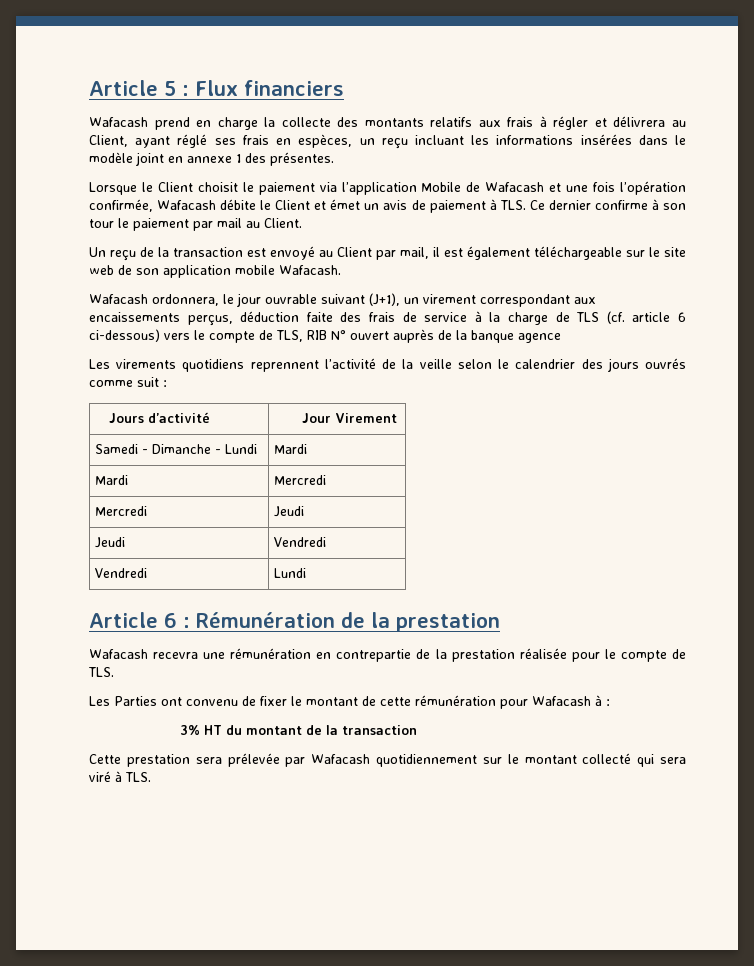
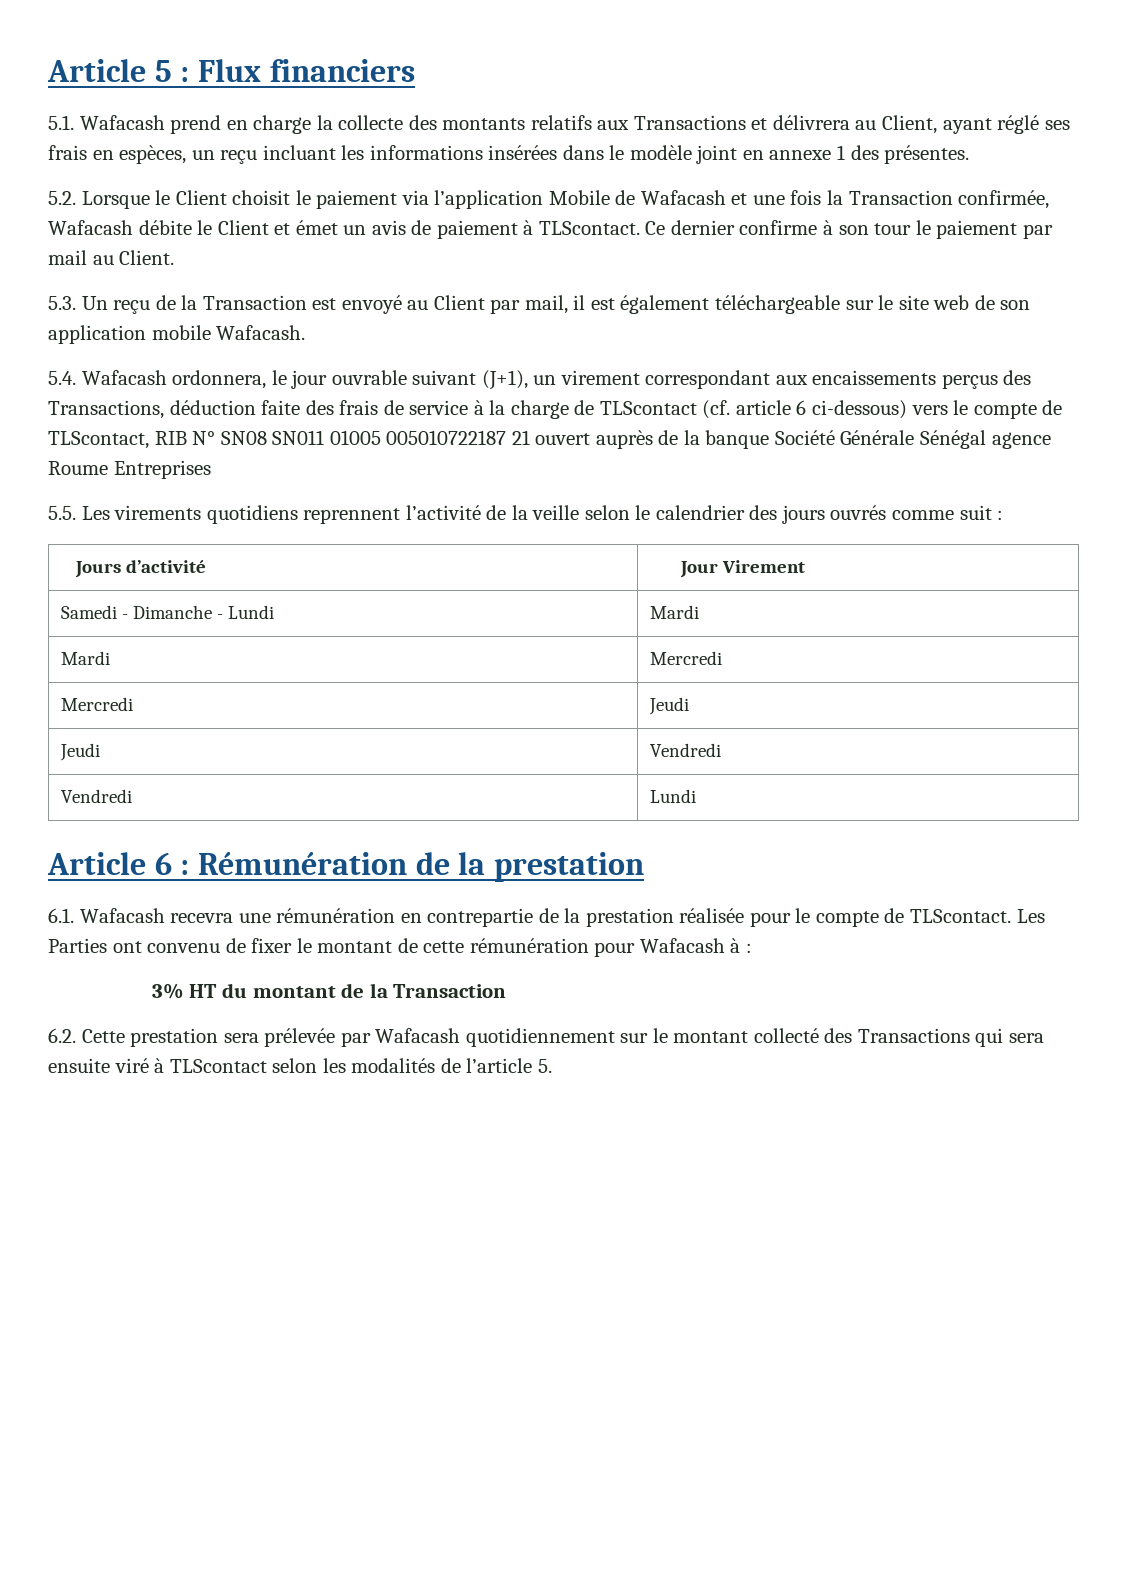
- Wafacash prend en charge la collecte des montants relatifs aux frais à régler et délivrera au Client, ayant réglé ses frais en espèces, un reçu incluant les informations insérées dans le modèle joint en annexe 1 des présentes.
+ 5.1. Wafacash prend en charge la collecte des montants relatifs aux Transactions et délivrera au Client, ayant réglé ses frais en espèces, un reçu incluant les informations insérées dans le modèle joint en annexe 1 des présentes.
- Lorsque le Client choisit le paiement via l’application Mobile de Wafacash et une fois l’opération confirmée, Wafacash débite le Client et émet un avis de paiement à TLS. Ce dernier confirme à son tour le paiement par mail au Client.
+ 5.2. Lorsque le Client choisit le paiement via l’application Mobile de Wafacash et une fois la Transaction confirmée, Wafacash débite le Client et émet un avis de paiement à TLScontact. Ce dernier confirme à son tour le paiement par mail au Client.
- Un reçu de la transaction est envoyé au Client par mail, il est également téléchargeable sur le site web de son application mobile Wafacash.
+ 5.3. Un reçu de la Transaction est envoyé au Client par mail, il est également téléchargeable sur le site web de son application mobile Wafacash.
- Wafacash ordonnera, le jour ouvrable suivant (J+1), un virement correspondant aux encaissements perçus, déduction faite des frais de service à la charge de TLS (cf. article 6 ci-dessous) vers le compte de TLS, RIB N° ouvert auprès de la banque agence
- Les virements quotidiens reprennent l’activité de la veille selon le calendrier des jours ouvrés comme suit :
+ 5.4. Wafacash ordonnera, le jour ouvrable suivant (J+1), un virement correspondant aux encaissements perçus des Transactions, déduction faite des frais de service à la charge de TLScontact (cf. article 6 ci-dessous) vers le compte de TLScontact, RIB N° SN08 SN011 01005 005010722187 21 ouvert auprès de la banque Société Générale Sénégal agence Roume Entreprises
+ 5.5. Les virements quotidiens reprennent l’activité de la veille selon le calendrier des jours ouvrés comme suit :
- Wafacash recevra une rémunération en contrepartie de la prestation réalisée pour le compte de TLS.
- Les Parties ont convenu de fixer le montant de cette rémunération pour Wafacash à :
+ 6.1. Wafacash recevra une rémunération en contrepartie de la prestation réalisée pour le compte de TLScontact. Les Parties ont convenu de fixer le montant de cette rémunération pour Wafacash à :
- 3% HT du montant de la transaction
- Cette prestation sera prélevée par Wafacash quotidiennement sur le montant collecté qui sera viré à TLS.
+ 3% HT du montant de la Transaction
+ 6.2. Cette prestation sera prélevée par Wafacash quotidiennement sur le montant collecté des Transactions qui sera ensuite viré à TLScontact selon les modalités de l’article 5.

